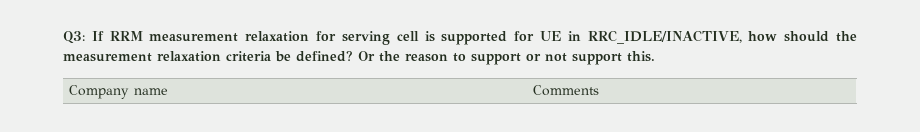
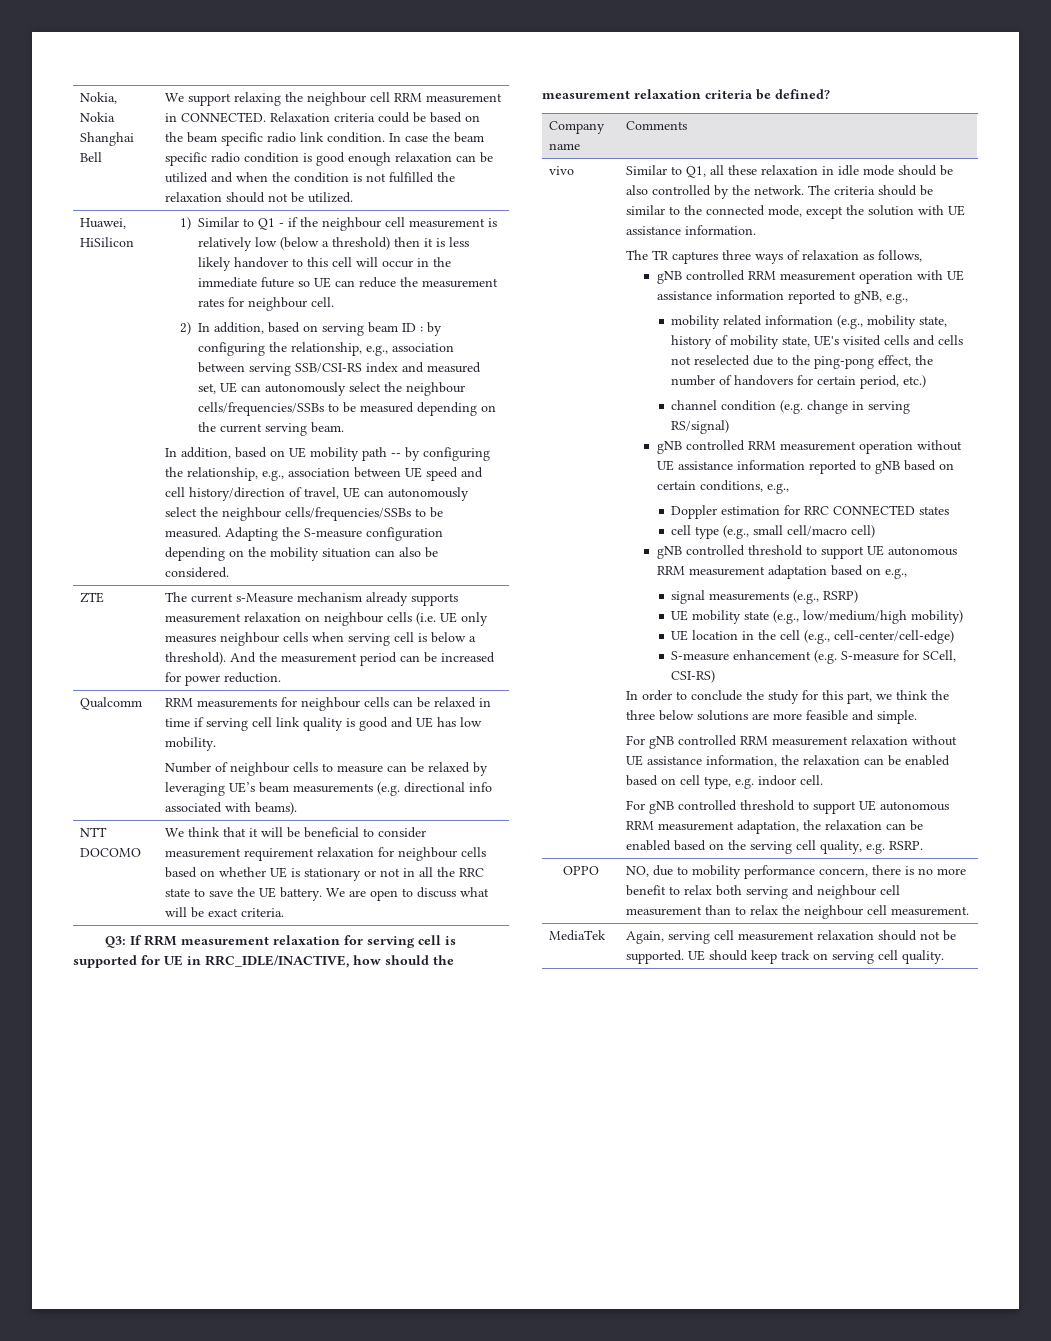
+ Nokia, Nokia Shanghai Bell | We support relaxing the neighbour cell RRM measurement in CONNECTED. Relaxation criteria could be based on the beam specific radio link condition. In case the beam specific radio condition is good enough relaxation can be utilized and when the condition is not fulfilled the relaxation should not be utilized.
+ Huawei, HiSilicon | 1) Similar to Q1 - if the neighbour cell measurement is relatively low (below a threshold) then it is less likely handover to this cell will occur in the immediate future so UE can reduce the measurement rates for neighbour cell.
+ 2) In addition, based on serving beam ID : by configuring the relationship, e.g., association between serving SSB/CSI-RS index and measured set, UE can autonomously select the neighbour cells/frequencies/SSBs to be measured depending on the current serving beam.
+ In addition, based on UE mobility path -- by configuring the relationship, e.g., association between UE speed and cell history/direction of travel, UE can autonomously select the neighbour cells/frequencies/SSBs to be measured. Adapting the S-measure configuration depending on the mobility situation can also be considered.
+ ZTE | The current s-Measure mechanism already supports measurement relaxation on neighbour cells (i.e. UE only measures neighbour cells when serving cell is below a threshold). And the measurement period can be increased for power reduction.
+ Qualcomm | RRM measurements for neighbour cells can be relaxed in time if serving cell link quality is good and UE has low mobility.
+ Number of neighbour cells to measure can be relaxed by leveraging UE’s beam measurements (e.g. directional info associated with beams).
+ NTT DOCOMO | We think that it will be beneficial to consider measurement requirement relaxation for neighbour cells based on whether UE is stationary or not in all the RRC state to save the UE battery. We are open to discuss what will be exact criteria.
- Q3: If RRM measurement relaxation for serving cell is supported for UE in RRC_IDLE/INACTIVE, how should the measurement relaxation criteria be defined? Or the reason to support or not support this.
+ Q3: If RRM measurement relaxation for serving cell is supported for UE in RRC_IDLE/INACTIVE, how should the measurement relaxation criteria be defined?
  Company name | Comments
+ vivo | Similar to Q1, all these relaxation in idle mode should be also controlled by the network. The criteria should be similar to the connected mode, except the solution with UE assistance information.
+ The TR captures three ways of relaxation as follows,
+ gNB controlled RRM measurement operation with UE assistance information reported to gNB, e.g.,
+ mobility related information (e.g., mobility state, history of mobility state, UE's visited cells and cells not reselected due to the ping-pong effect, the number of handovers for certain period, etc.)
+ channel condition (e.g. change in serving RS/signal)
+ gNB controlled RRM measurement operation without UE assistance information reported to gNB based on certain conditions, e.g.,
+ Doppler estimation for RRC CONNECTED states
+ cell type (e.g., small cell/macro cell)
+ gNB controlled threshold to support UE autonomous RRM measurement adaptation based on e.g.,
+ signal measurements (e.g., RSRP)
+ UE mobility state (e.g., low/medium/high mobility)
+ UE location in the cell (e.g., cell-center/cell-edge)
+ S-measure enhancement (e.g. S-measure for SCell, CSI-RS)
+ In order to conclude the study for this part, we think the three below solutions are more feasible and simple.
+ For gNB controlled RRM measurement relaxation without UE assistance information, the relaxation can be enabled based on cell type, e.g. indoor cell.
+ For gNB controlled threshold to support UE autonomous RRM measurement adaptation, the relaxation can be enabled based on the serving cell quality, e.g. RSRP.
+ OPPO | NO, due to mobility performance concern, there is no more benefit to relax both serving and neighbour cell measurement than to relax the neighbour cell measurement.
+ MediaTek | Again, serving cell measurement relaxation should not be supported. UE should keep track on serving cell quality.

